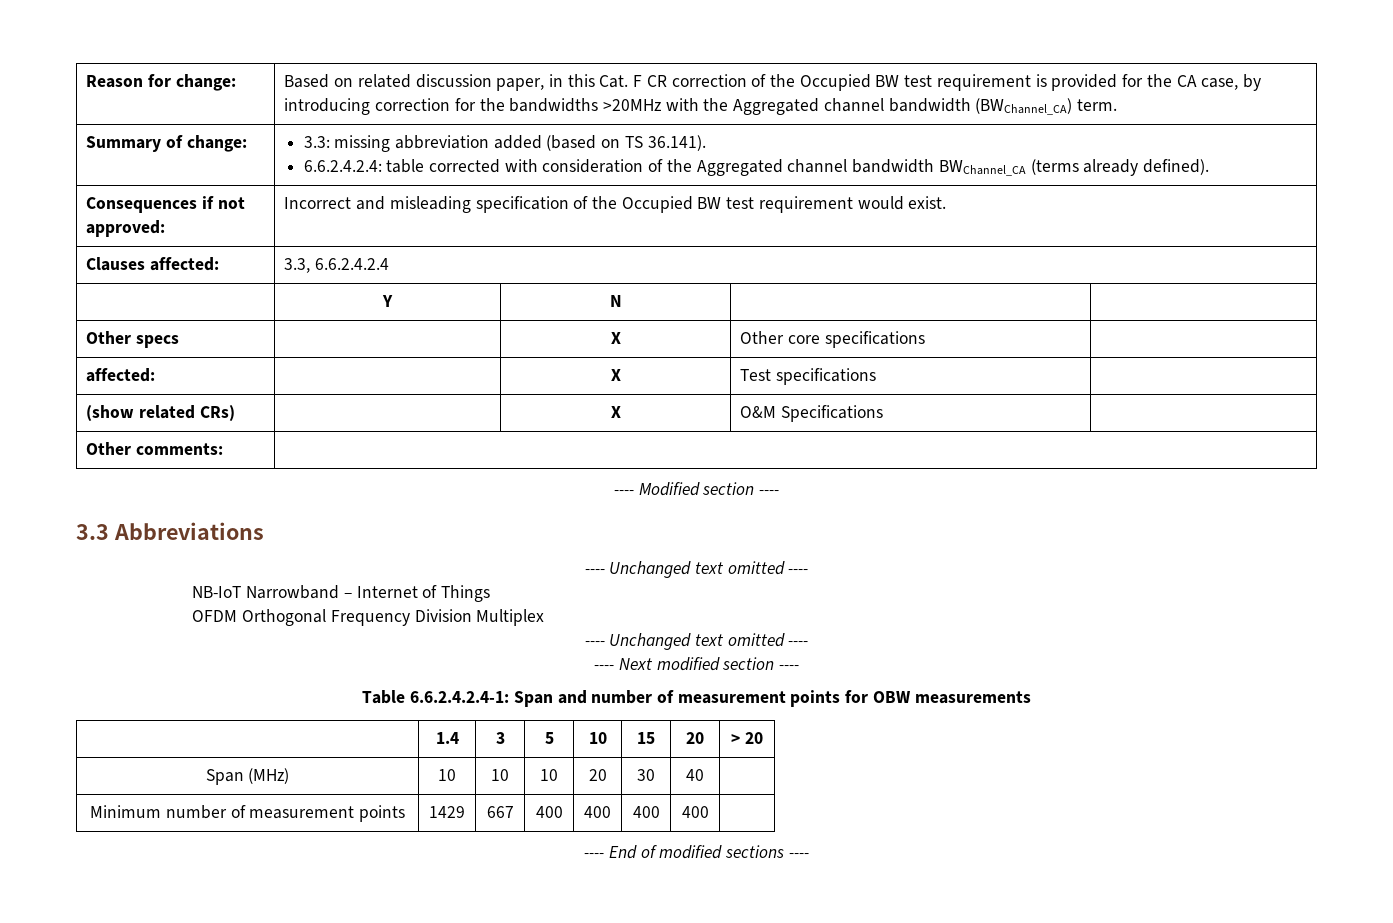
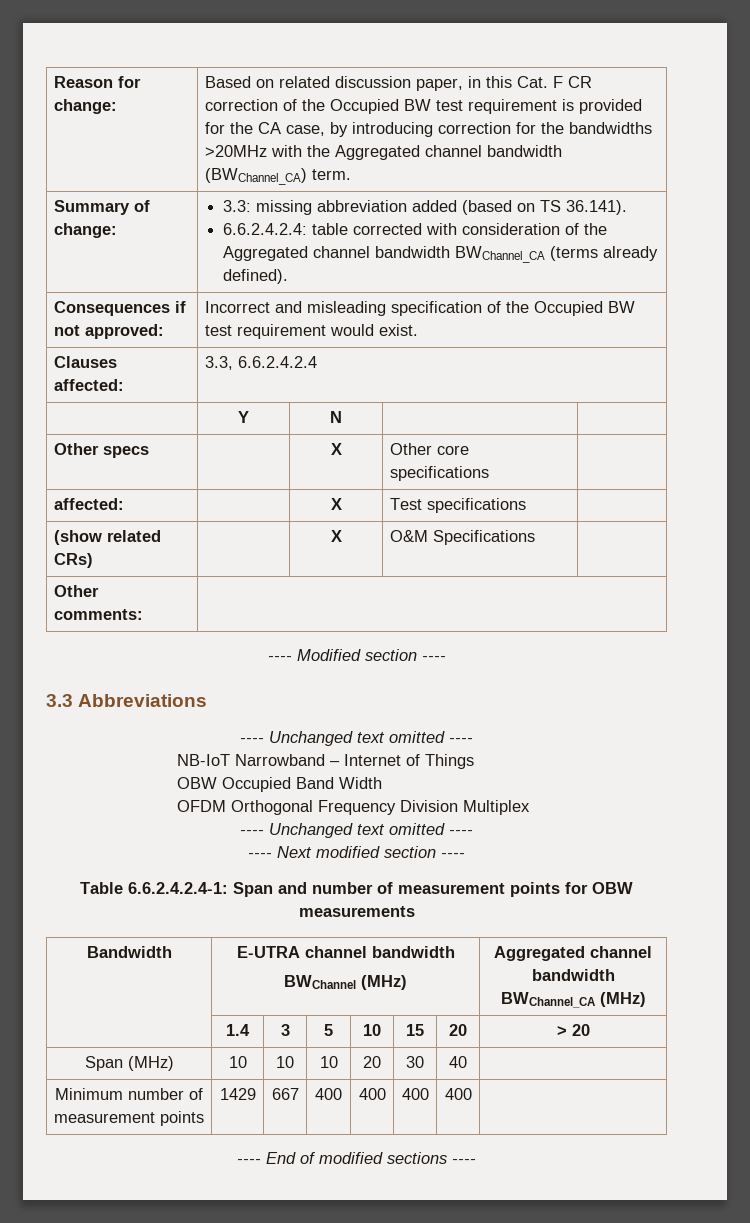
+ OBW Occupied Band Width
+ Bandwidth | E-UTRA channel bandwidth
+ BWChannel (MHz) | Aggregated channel bandwidth BWChannel_CA (MHz)

